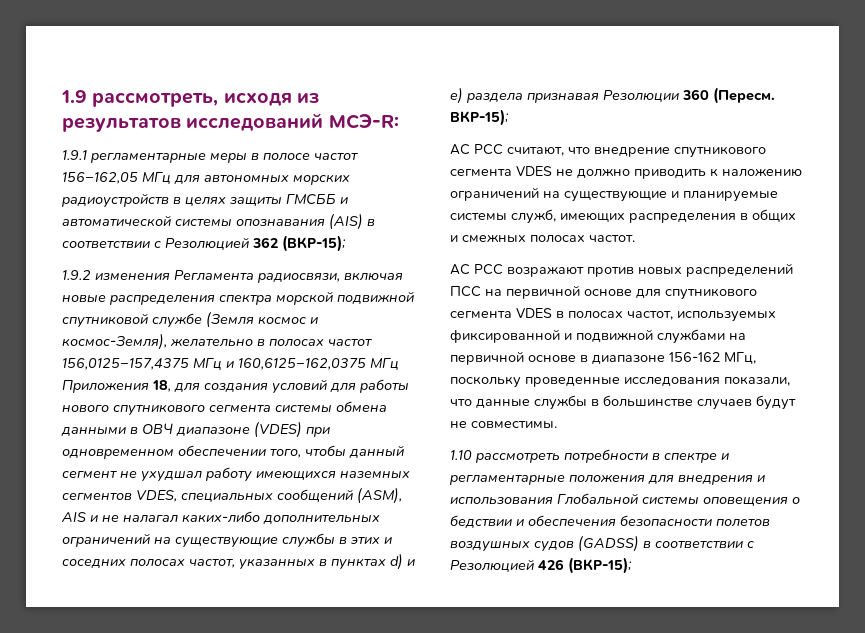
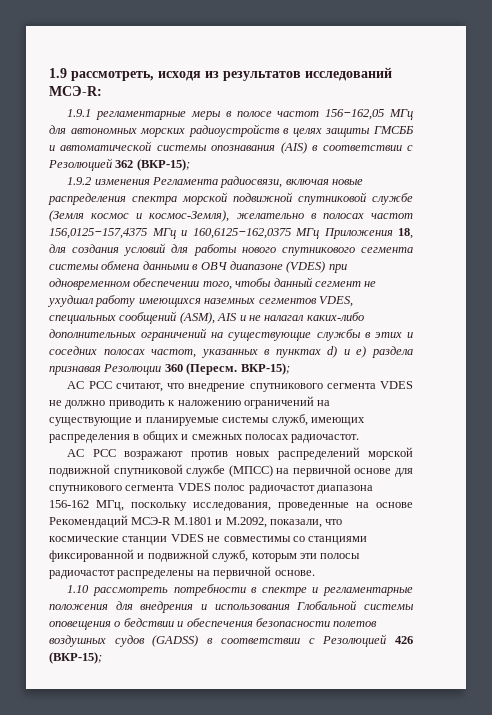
- АС РСС считают, что внедрение спутникового сегмента VDES не должно приводить к наложению ограничений на существующие и планируемые системы служб, имеющих распределения в общих и смежных полосах частот.
+ АС РСС считают, что внедрение спутникового сегмента VDES не должно приводить к наложению ограничений на существующие и планируемые системы служб, имеющих распределения в общих и смежных полосах радиочастот.
- АС РCC возражают против новых распределений ПСС на первичной основе для спутникового сегмента VDES в полосах частот, используемых фиксированной и подвижной службами на первичной основе в диапазоне 156-162 МГц, поскольку проведенные исследования показали, что данные службы в большинстве случаев будут не совместимы.
+ АС РCC возражают против новых распределений морской подвижной спутниковой службе (МПСС) на первичной основе для спутникового сегмента VDES полос радиочастот диапазона 156-162 МГц, поскольку исследования, проведенные на основе Рекомендаций МСЭ-R М.1801 и М.2092, показали, что космические станции VDES не совместимы со станциями фиксированной и подвижной служб, которым эти полосы радиочастот распределены на первичной основе.

